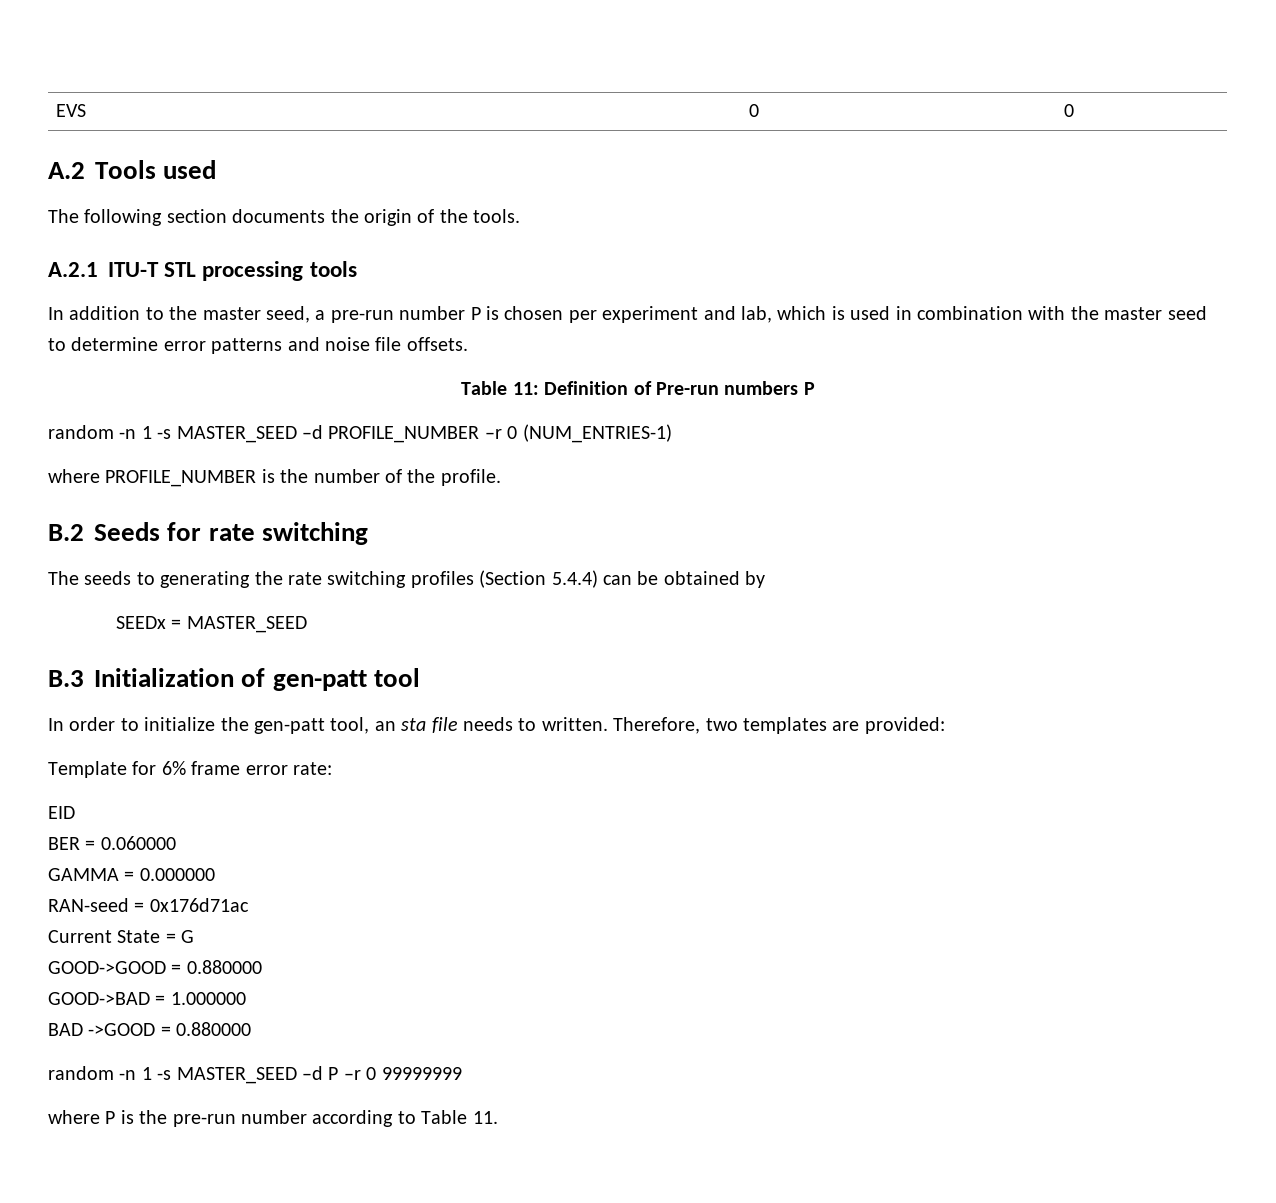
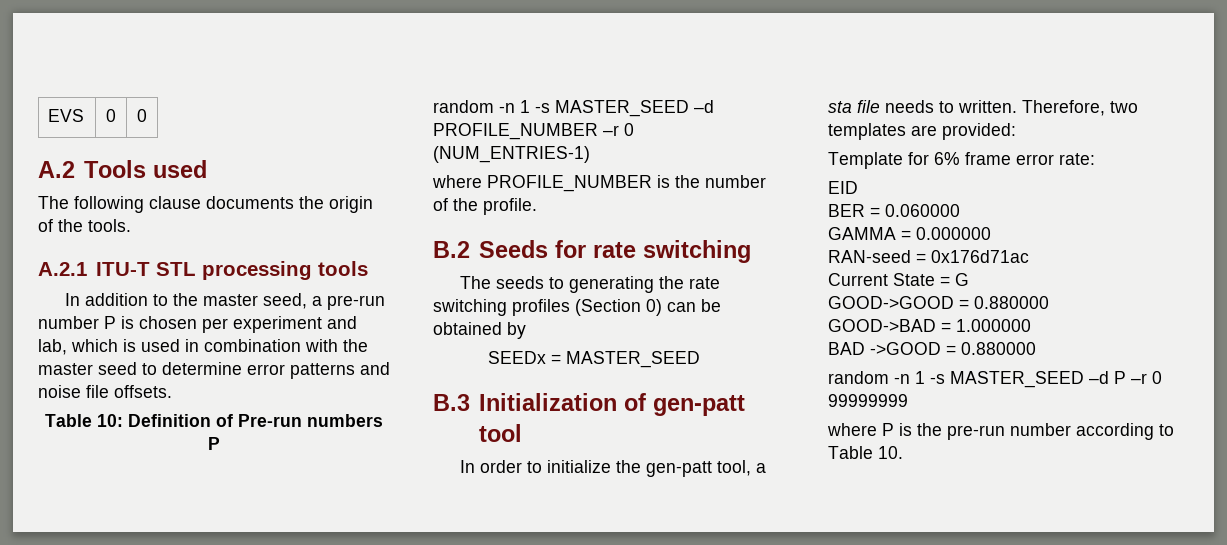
- The following section documents the origin of the tools.
+ The following clause documents the origin of the tools.
- Table 11: Definition of Pre-run numbers P
+ Table 10: Definition of Pre-run numbers P
- The seeds to generating the rate switching profiles (Section 5.4.4) can be obtained by
+ The seeds to generating the rate switching profiles (Section 0) can be obtained by
- In order to initialize the gen-patt tool, an sta file needs to written.
+ In order to initialize the gen-patt tool, a sta file needs to written.
- where P is the pre-run number according to Table 11.
+ where P is the pre-run number according to Table 10.

